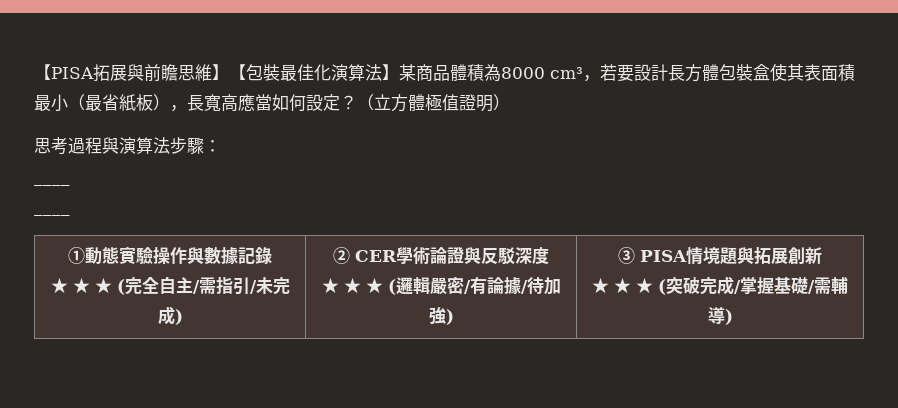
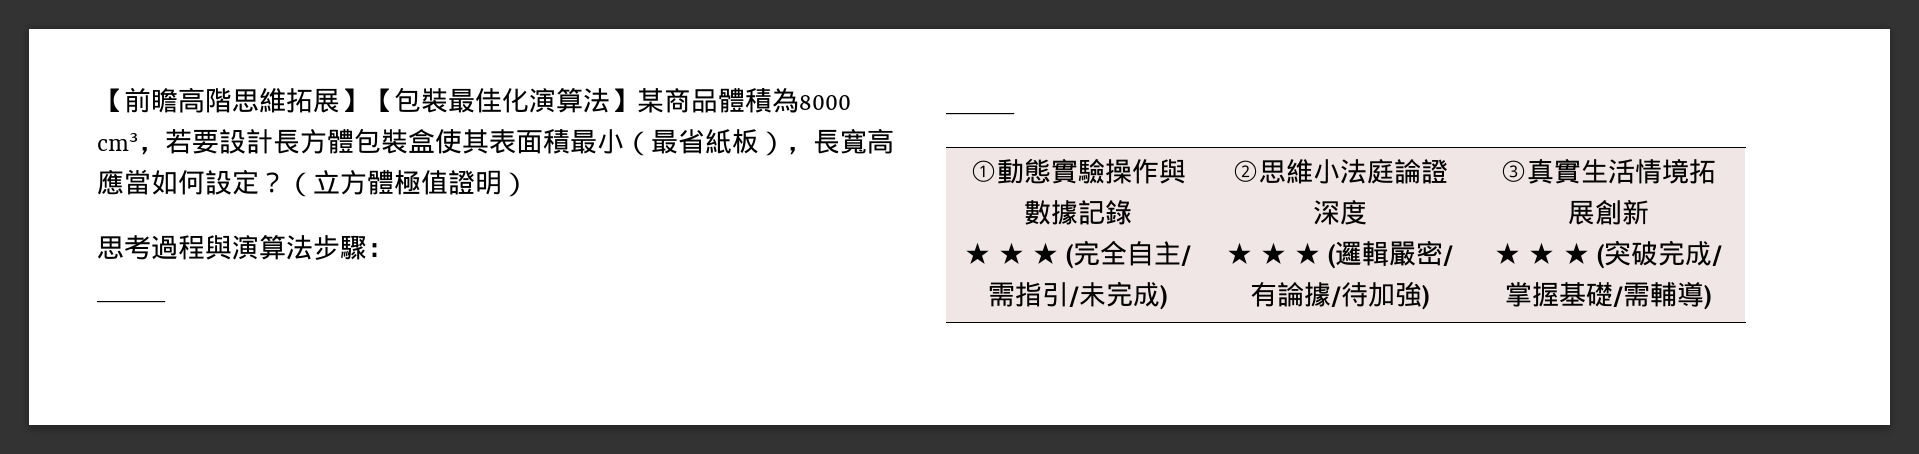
- 【PISA拓展與前瞻思維】【包裝最佳化演算法】某商品體積為8000 cm³，若要設計長方體包裝盒使其表面積最小（最省紙板），長寬高應當如何設定？
+ 【前瞻高階思維拓展】【包裝最佳化演算法】某商品體積為8000 cm³，若要設計長方體包裝盒使其表面積最小（最省紙板），長寬高應當如何設定？
- ② CER學術論證與反駁深度
+ ②思維小法庭論證深度
- ③ PISA情境題與拓展創新
+ ③真實生活情境拓展創新

